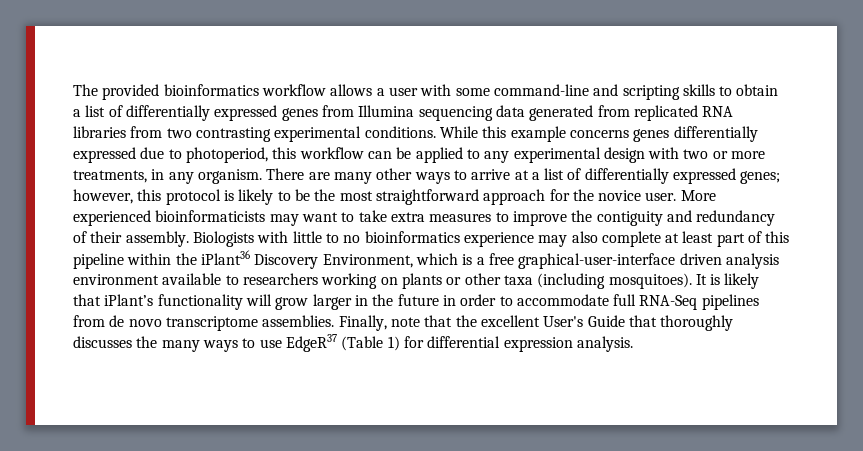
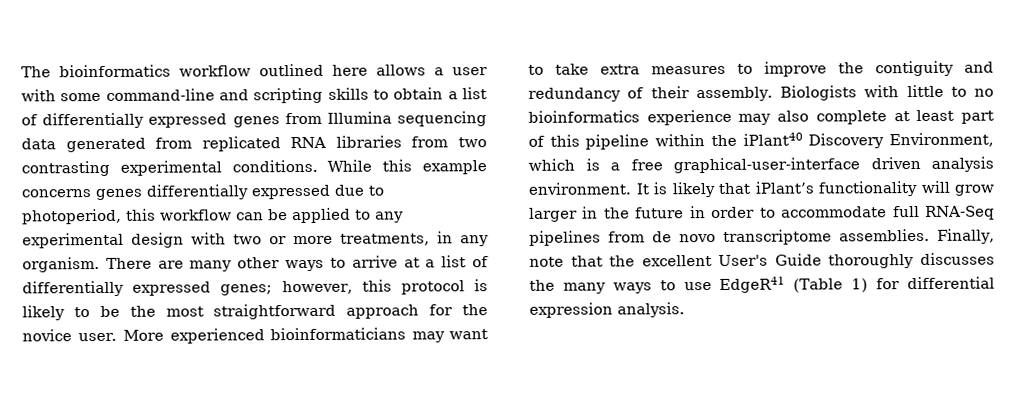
- The provided bioinformatics workflow allows a user with some command-line and scripting skills to obtain a list of differentially expressed genes from Illumina sequencing data generated from replicated RNA libraries from two contrasting experimental conditions.
+ The bioinformatics workflow outlined here allows a user with some command-line and scripting skills to obtain a list of differentially expressed genes from Illumina sequencing data generated from replicated RNA libraries from two contrasting experimental conditions.
- More experienced bioinformaticists may want to take extra measures to improve the contiguity and redundancy of their assembly.
+ More experienced bioinformaticians may want to take extra measures to improve the contiguity and redundancy of their assembly.
- Biologists with little to no bioinformatics experience may also complete at least part of this pipeline within the iPlant36 Discovery Environment, which is a free graphical-user-interface driven analysis environment available to researchers working on plants or other taxa (including mosquitoes).
+ Biologists with little to no bioinformatics experience may also complete at least part of this pipeline within the iPlant40 Discovery Environment, which is a free graphical-user-interface driven analysis environment.
- Finally, note that the excellent User's Guide that thoroughly discusses the many ways to use EdgeR37 (Table 1) for differential expression analysis.
+ Finally, note that the excellent User's Guide thoroughly discusses the many ways to use EdgeR41 (Table 1) for differential expression analysis.

